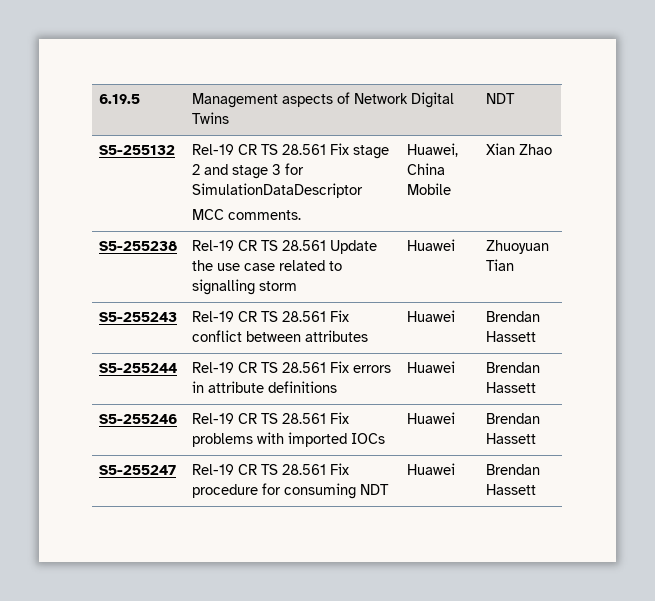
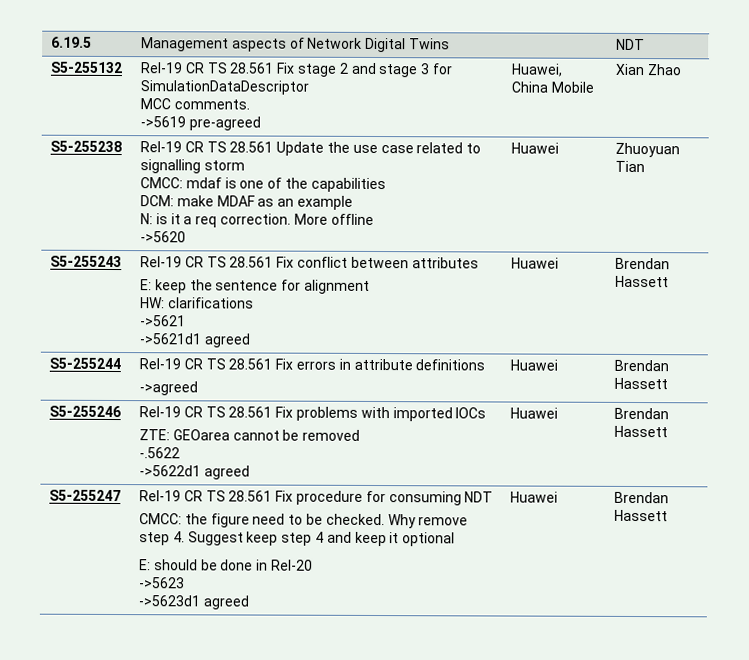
  S5-255132 | Rel-19 CR TS 28.561 Fix stage 2 and stage 3 for SimulationDataDescriptor
- MCC comments. | Huawei, China Mobile | Xian Zhao
+ MCC comments.
+ ->5619 pre-agreed | Huawei, China Mobile | Xian Zhao
- S5-255238 | Rel-19 CR TS 28.561 Update the use case related to signalling storm | Huawei | Zhuoyuan Tian
+ S5-255238 | Rel-19 CR TS 28.561 Update the use case related to signalling storm
+ CMCC: mdaf is one of the capabilities
+ DCM: make MDAF as an example
+ N: is it a req correction. More offline
+ ->5620 | Huawei | Zhuoyuan Tian
- S5-255243 | Rel-19 CR TS 28.561 Fix conflict between attributes | Huawei | Brendan Hassett
+ S5-255243 | Rel-19 CR TS 28.561 Fix conflict between attributes
+ E: keep the sentence for alignment
+ HW: clarifications
+ ->5621
+ ->5621d1 agreed | Huawei | Brendan Hassett
- S5-255244 | Rel-19 CR TS 28.561 Fix errors in attribute definitions | Huawei | Brendan Hassett
+ S5-255244 | Rel-19 CR TS 28.561 Fix errors in attribute definitions
+ ->agreed | Huawei | Brendan Hassett
- S5-255246 | Rel-19 CR TS 28.561 Fix problems with imported IOCs | Huawei | Brendan Hassett
+ S5-255246 | Rel-19 CR TS 28.561 Fix problems with imported IOCs
+ ZTE: GEOarea cannot be removed
+ -.5622
+ ->5622d1 agreed | Huawei | Brendan Hassett
+ CMCC: the figure need to be checked. Why remove step 4. Suggest keep step 4 and keep it optional
+ E: should be done in Rel-20
+ ->5623
+ ->5623d1 agreed

